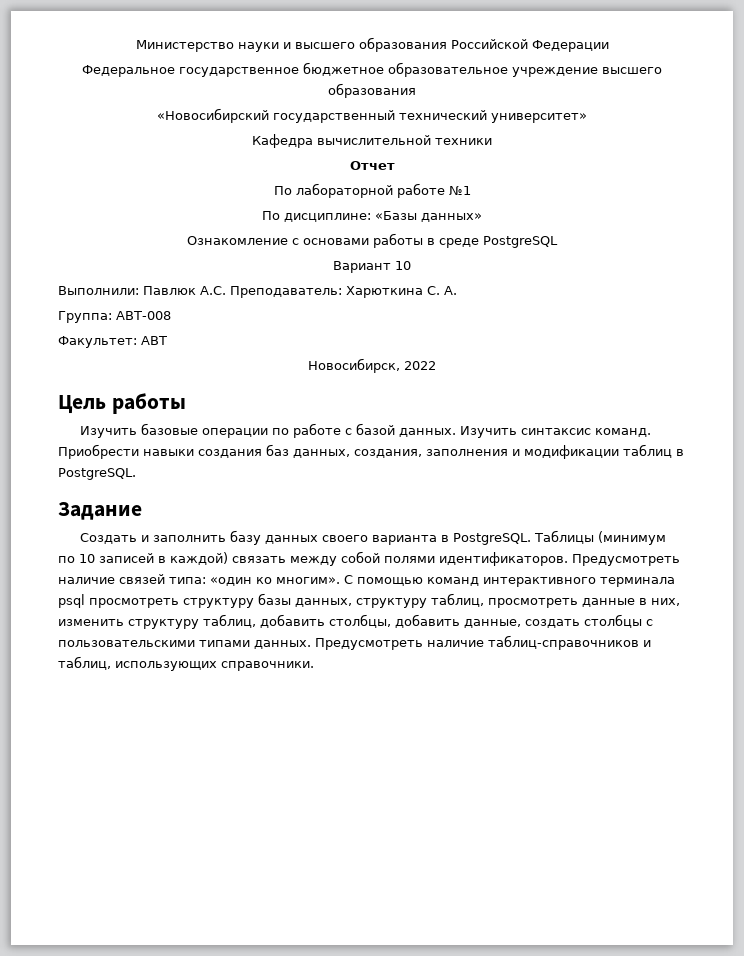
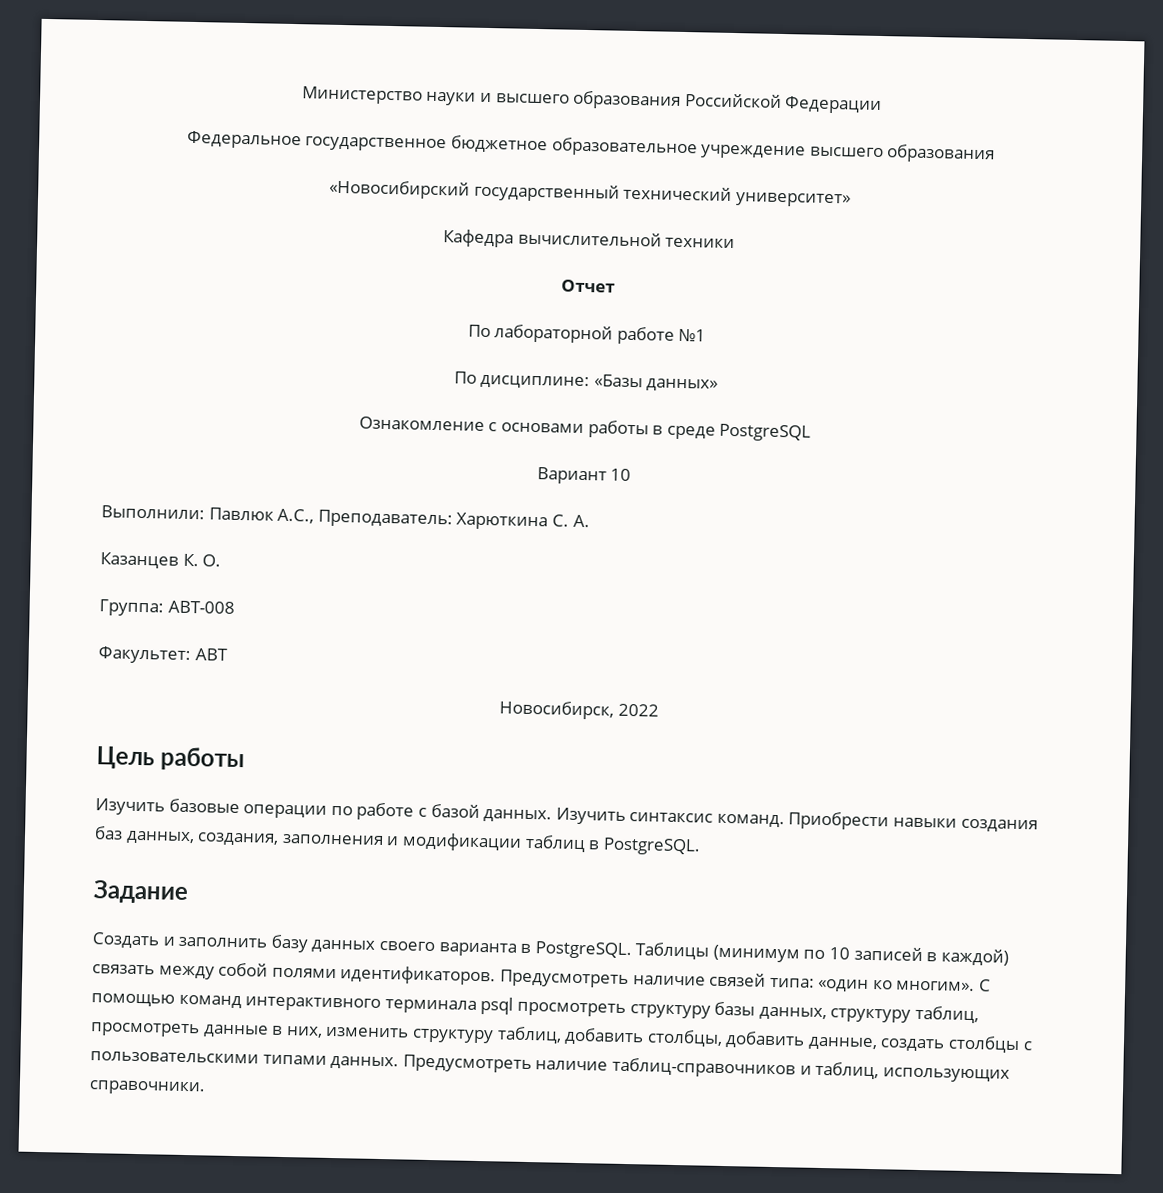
- Выполнили: Павлюк А.С. Преподаватель: Харюткина С. А.
+ Выполнили: Павлюк А.С., Преподаватель: Харюткина С. А.
+ Казанцев К. О.

